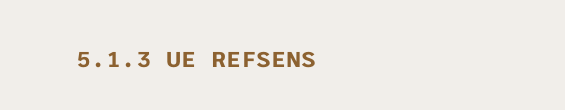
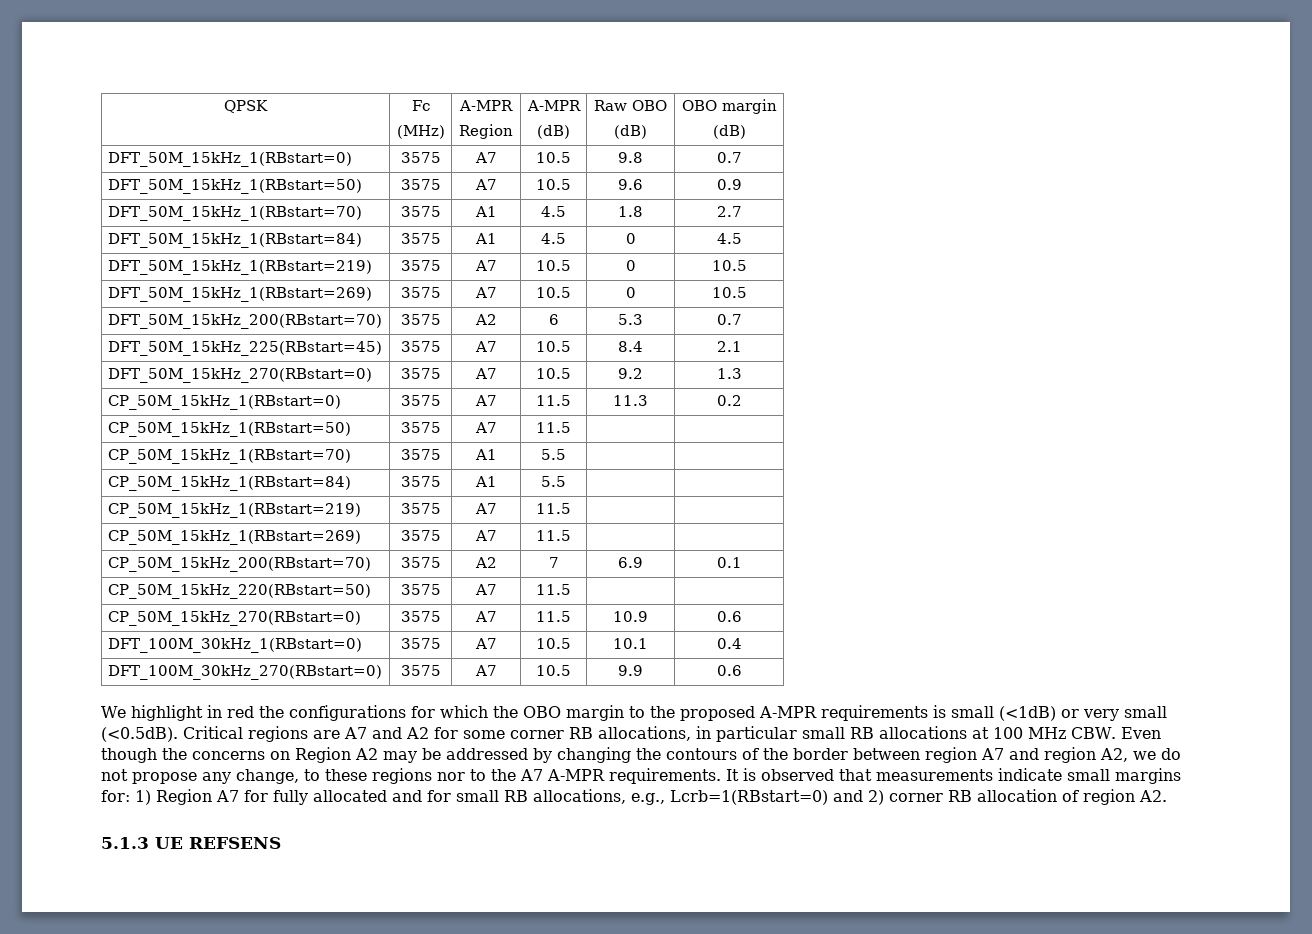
+ QPSK | Fc
+ (MHz) | A-MPR
+ Region | A-MPR
+ (dB) | Raw OBO
+ (dB) | OBO margin
+ (dB)
+ DFT_50M_15kHz_1(RBstart=0) | 3575 | A7 | 10.5 | 9.8 | 0.7
+ DFT_50M_15kHz_1(RBstart=50) | 3575 | A7 | 10.5 | 9.6 | 0.9
+ DFT_50M_15kHz_1(RBstart=70) | 3575 | A1 | 4.5 | 1.8 | 2.7
+ DFT_50M_15kHz_1(RBstart=84) | 3575 | A1 | 4.5 | 0 | 4.5
+ DFT_50M_15kHz_1(RBstart=219) | 3575 | A7 | 10.5 | 0 | 10.5
+ DFT_50M_15kHz_1(RBstart=269) | 3575 | A7 | 10.5 | 0 | 10.5
+ DFT_50M_15kHz_200(RBstart=70) | 3575 | A2 | 6 | 5.3 | 0.7
+ DFT_50M_15kHz_225(RBstart=45) | 3575 | A7 | 10.5 | 8.4 | 2.1
+ DFT_50M_15kHz_270(RBstart=0) | 3575 | A7 | 10.5 | 9.2 | 1.3
+ CP_50M_15kHz_1(RBstart=0) | 3575 | A7 | 11.5 | 11.3 | 0.2
+ CP_50M_15kHz_1(RBstart=50) | 3575 | A7 | 11.5 | |
+ CP_50M_15kHz_1(RBstart=70) | 3575 | A1 | 5.5 | |
+ CP_50M_15kHz_1(RBstart=84) | 3575 | A1 | 5.5 | |
+ CP_50M_15kHz_1(RBstart=219) | 3575 | A7 | 11.5 | |
+ CP_50M_15kHz_1(RBstart=269) | 3575 | A7 | 11.5 | |
+ CP_50M_15kHz_200(RBstart=70) | 3575 | A2 | 7 | 6.9 | 0.1
+ CP_50M_15kHz_220(RBstart=50) | 3575 | A7 | 11.5 | |
+ CP_50M_15kHz_270(RBstart=0) | 3575 | A7 | 11.5 | 10.9 | 0.6
+ DFT_100M_30kHz_1(RBstart=0) | 3575 | A7 | 10.5 | 10.1 | 0.4
+ DFT_100M_30kHz_270(RBstart=0) | 3575 | A7 | 10.5 | 9.9 | 0.6
+ We highlight in red the configurations for which the OBO margin to the proposed A-MPR requirements is small (<1dB) or very small (<0.5dB). Critical regions are A7 and A2 for some corner RB allocations, in particular small RB allocations at 100 MHz CBW. Even though the concerns on Region A2 may be addressed by changing the contours of the border between region A7 and region A2, we do not propose any change, to these regions nor to the A7 A-MPR requirements. It is observed that measurements indicate small margins for: 1) Region A7 for fully allocated and for small RB allocations, e.g., Lcrb=1(RBstart=0) and 2) corner RB allocation of region A2.

